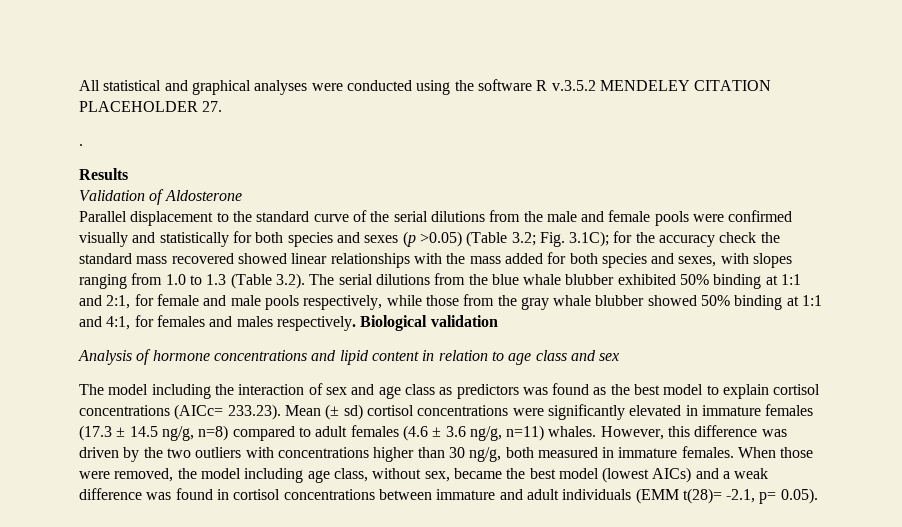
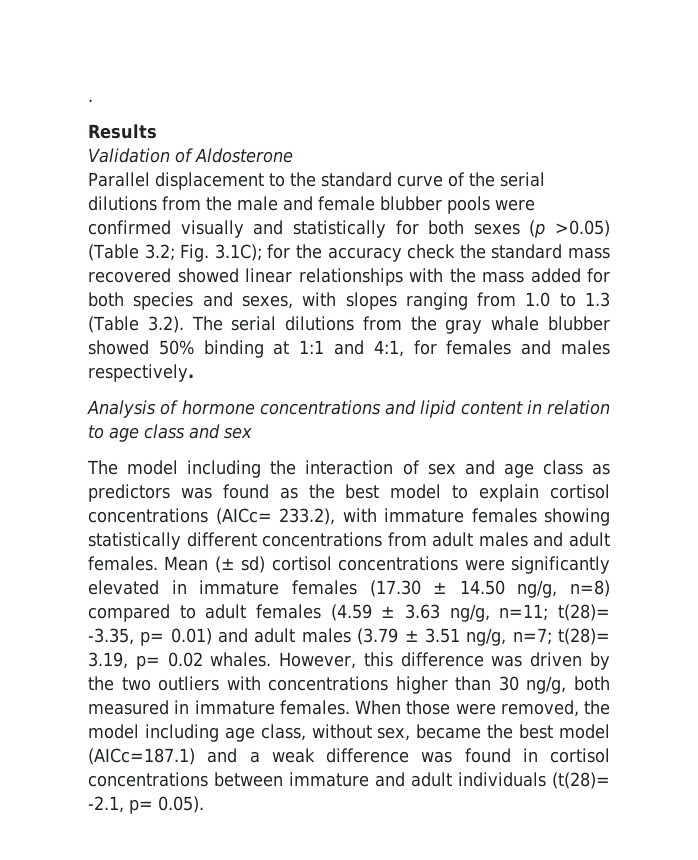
- All statistical and graphical analyses were conducted using the software R v.3.5.2 MENDELEY CITATION PLACEHOLDER 27.
- Parallel displacement to the standard curve of the serial dilutions from the male and female pools were confirmed visually and statistically for both species and sexes (p >0.05) (Table 3.2;
+ Parallel displacement to the standard curve of the serial dilutions from the male and female blubber pools were confirmed visually and statistically for both sexes (p >0.05) (Table 3.2;
- for the accuracy check the standard mass recovered showed linear relationships with the mass added for both species and sexes, with slopes ranging from 1.0 to 1.3 (Table 3.2). The serial dilutions from the blue whale blubber exhibited 50% binding at 1:1 and 2:1, for female and male pools respectively, while those from the gray whale blubber showed 50% binding at 1:1 and 4:1, for females and males respectively. Biological validation
+ for the accuracy check the standard mass recovered showed linear relationships with the mass added for both species and sexes, with slopes ranging from 1.0 to 1.3 (Table 3.2). The serial dilutions from the gray whale blubber showed 50% binding at 1:1 and 4:1, for females and males respectively.
- The model including the interaction of sex and age class as predictors was found as the best model to explain cortisol concentrations (AICc= 233.23). Mean (± sd) cortisol concentrations were significantly elevated in immature females (17.3 ± 14.5 ng/g, n=8) compared to adult females (4.6 ± 3.6 ng/g, n=11) whales.
+ The model including the interaction of sex and age class as predictors was found as the best model to explain cortisol concentrations (AICc= 233.2), with immature females showing statistically different concentrations from adult males and adult females. Mean (± sd) cortisol concentrations were significantly elevated in immature females (17.30 ± 14.50 ng/g, n=8) compared to adult females (4.59 ± 3.63 ng/g, n=11; t(28)= -3.35, p= 0.01) and adult males (3.79 ± 3.51 ng/g, n=7; t(28)= 3.19, p= 0.02 whales.
- When those were removed, the model including age class, without sex, became the best model (lowest AICs) and a weak difference was found in cortisol concentrations between immature and adult individuals (EMM t(28)= -2.1, p= 0.05).
+ When those were removed, the model including age class, without sex, became the best model (AICc=187.1) and a weak difference was found in cortisol concentrations between immature and adult individuals (t(28)= -2.1, p= 0.05).

